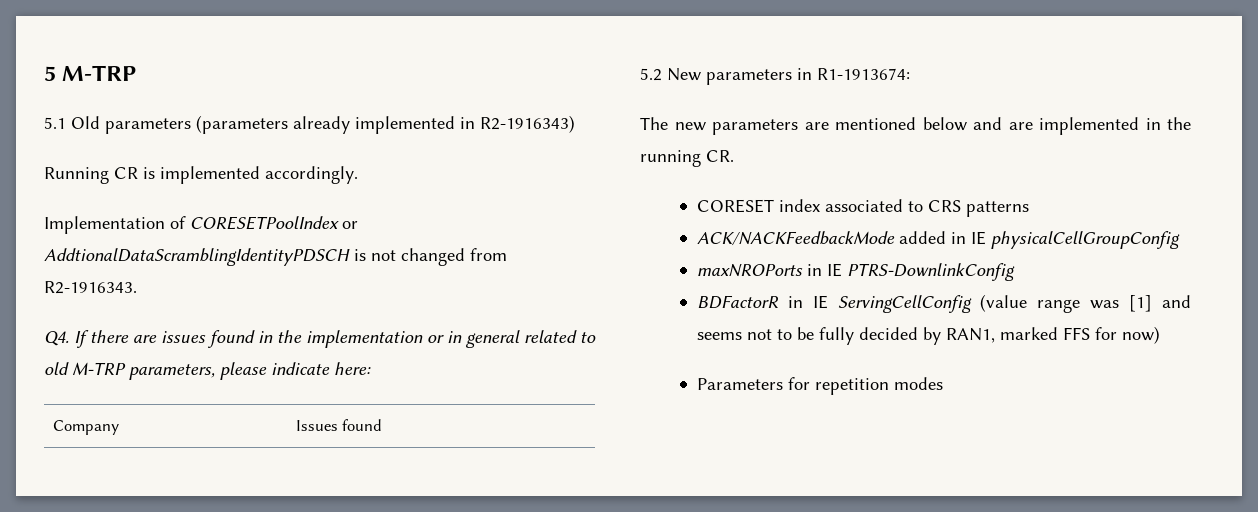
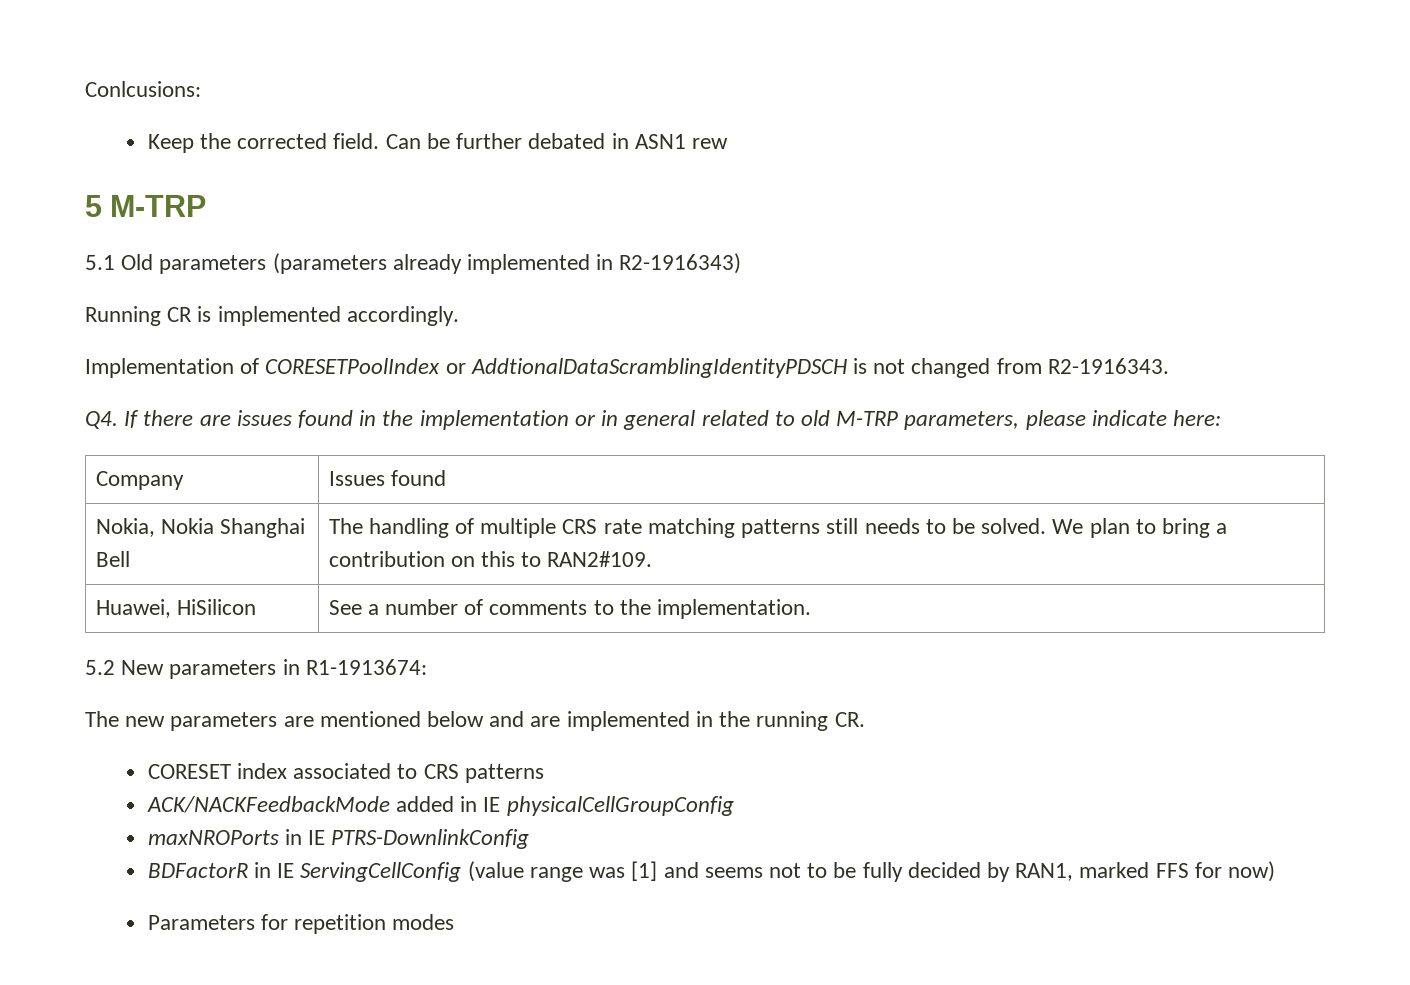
+ Conlcusions:
+ Keep the corrected field. Can be further debated in ASN1 rew
+ Nokia, Nokia Shanghai Bell | The handling of multiple CRS rate matching patterns still needs to be solved. We plan to bring a contribution on this to RAN2#109.
+ Huawei, HiSilicon | See a number of comments to the implementation.

